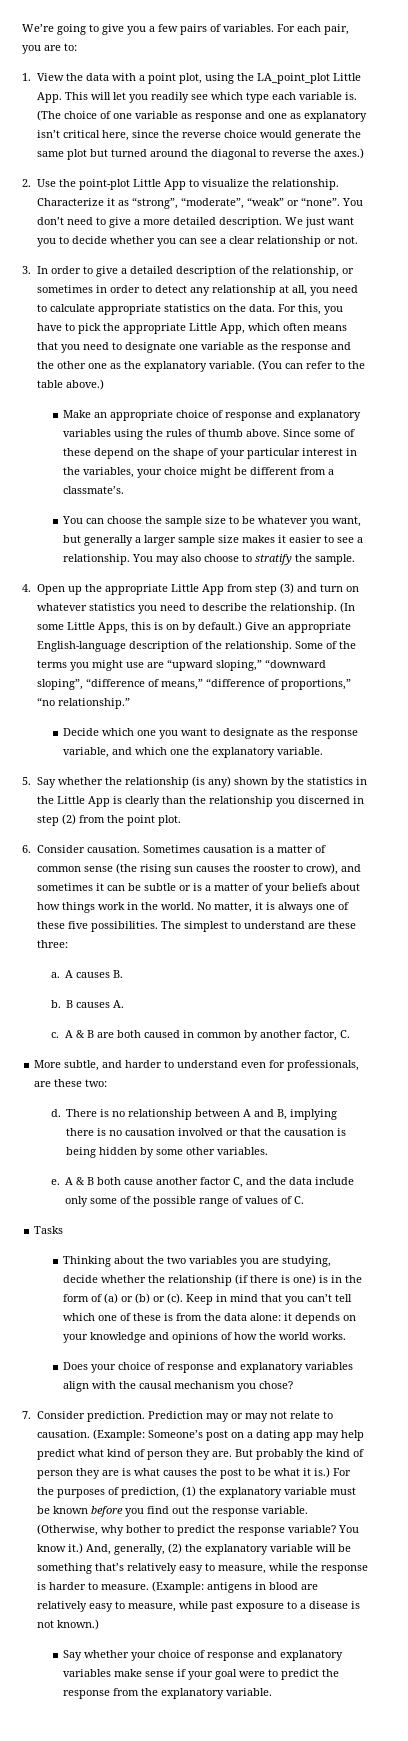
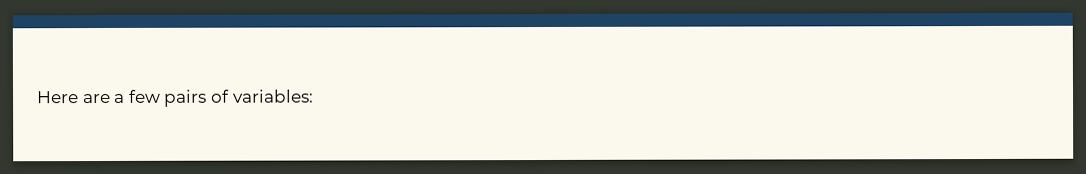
- We’re going to give you a few pairs of variables. For each pair, you are to:
- 1. View the data with a point plot, using the LA_point_plot Little App. This will let you readily see which type each variable is. (The choice of one variable as response and one as explanatory isn’t critical here, since the reverse choice would generate the same plot but turned around the diagonal to reverse the axes.)
- 2. Use the point-plot Little App to visualize the relationship. Characterize it as “strong”, “moderate”, “weak” or “none”. You don’t need to give a more detailed description. We just want you to decide whether you can see a clear relationship or not.
- 3. In order to give a detailed description of the relationship, or sometimes in order to detect any relationship at all, you need to calculate appropriate statistics on the data. For this, you have to pick the appropriate Little App, which often means that you need to designate one variable as the response and the other one as the explanatory variable. (You can refer to the table above.)
- Make an appropriate choice of response and explanatory variables using the rules of thumb above. Since some of these depend on the shape of your particular interest in the variables, your choice might be different from a classmate’s.
- You can choose the sample size to be whatever you want, but generally a larger sample size makes it easier to see a relationship. You may also choose to stratify the sample.
- 4. Open up the appropriate Little App from step (3) and turn on whatever statistics you need to describe the relationship. (In some Little Apps, this is on by default.) Give an appropriate English-language description of the relationship. Some of the terms you might use are “upward sloping,” “downward sloping”, “difference of means,” “difference of proportions,” “no relationship.”
- Decide which one you want to designate as the response variable, and which one the explanatory variable.
- 5. Say whether the relationship (is any) shown by the statistics in the Little App is clearly than the relationship you discerned in step (2) from the point plot.
- 6. Consider causation. Sometimes causation is a matter of common sense (the rising sun causes the rooster to crow), and sometimes it can be subtle or is a matter of your beliefs about how things work in the world. No matter, it is always one of these five possibilities. The simplest to understand are these three:
- a. A causes B.
- b. B causes A.
- c. A & B are both caused in common by another factor, C.
- More subtle, and harder to understand even for professionals, are these two:
- d. There is no relationship between A and B, implying there is no causation involved or that the causation is being hidden by some other variables.
- e. A & B both cause another factor C, and the data include only some of the possible range of values of C.
- Tasks
- Thinking about the two variables you are studying, decide whether the relationship (if there is one) is in the form of (a) or (b) or (c). Keep in mind that you can’t tell which one of these is from the data alone: it depends on your knowledge and opinions of how the world works.
- Does your choice of response and explanatory variables align with the causal mechanism you chose?
- 7. Consider prediction. Prediction may or may not relate to causation. (Example: Someone’s post on a dating app may help predict what kind of person they are. But probably the kind of person they are is what causes the post to be what it is.) For the purposes of prediction, (1) the explanatory variable must be known before you find out the response variable. (Otherwise, why bother to predict the response variable? You know it.) And, generally, (2) the explanatory variable will be something that’s relatively easy to measure, while the response is harder to measure. (Example: antigens in blood are relatively easy to measure, while past exposure to a disease is not known.)
- Say whether your choice of response and explanatory variables make sense if your goal were to predict the response from the explanatory variable.
+ Here are a few pairs of variables:

